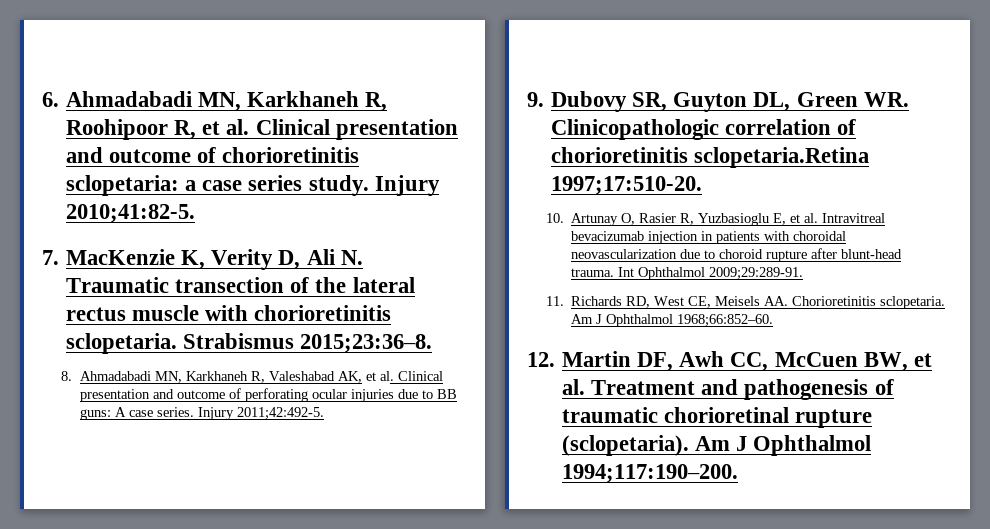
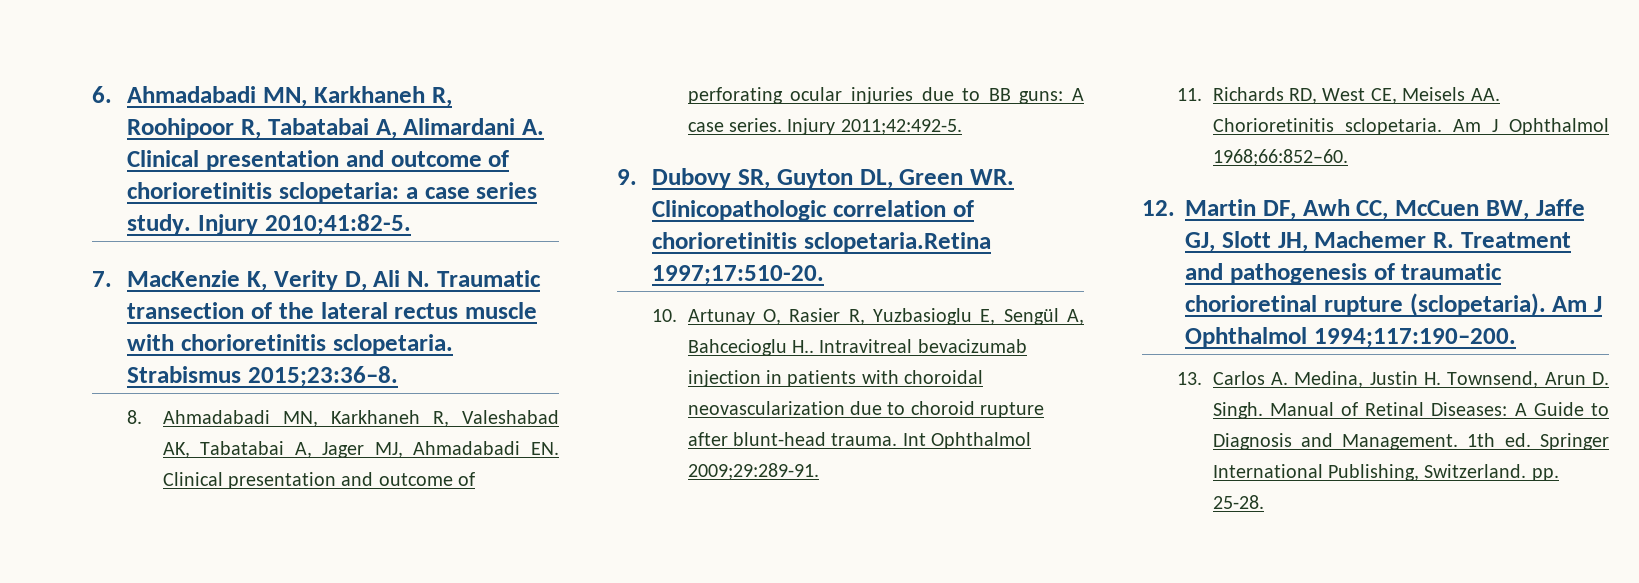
- 6. Ahmadabadi MN, Karkhaneh R, Roohipoor R, et al. Clinical presentation and outcome of chorioretinitis sclopetaria: a case series study.
+ 6. Ahmadabadi MN, Karkhaneh R, Roohipoor R, Tabatabai A, Alimardani A. Clinical presentation and outcome of chorioretinitis sclopetaria: a case series study.
- 8. Ahmadabadi MN, Karkhaneh R, Valeshabad AK, et al. Clinical presentation and outcome of perforating ocular injuries due to BB guns: A case series.
+ 8. Ahmadabadi MN, Karkhaneh R, Valeshabad AK, Tabatabai A, Jager MJ, Ahmadabadi EN. Clinical presentation and outcome of perforating ocular injuries due to BB guns: A case series.
- 10. Artunay O, Rasier R, Yuzbasioglu E, et al. Intravitreal bevacizumab injection in patients with choroidal neovascularization due to choroid rupture after blunt-head trauma.
+ 10. Artunay O, Rasier R, Yuzbasioglu E, Sengül A, Bahcecioglu H.. Intravitreal bevacizumab injection in patients with choroidal neovascularization due to choroid rupture after blunt-head trauma.
- 12. Martin DF, Awh CC, McCuen BW, et al. Treatment and pathogenesis of traumatic chorioretinal rupture (sclopetaria).
+ 12. Martin DF, Awh CC, McCuen BW, Jaffe GJ, Slott JH, Machemer R. Treatment and pathogenesis of traumatic chorioretinal rupture (sclopetaria).
+ 13. Carlos A. Medina, Justin H. Townsend, Arun D. Singh. Manual of Retinal Diseases: A Guide to Diagnosis and Management. 1th ed. Springer International Publishing, Switzerland. pp. 25-28.

